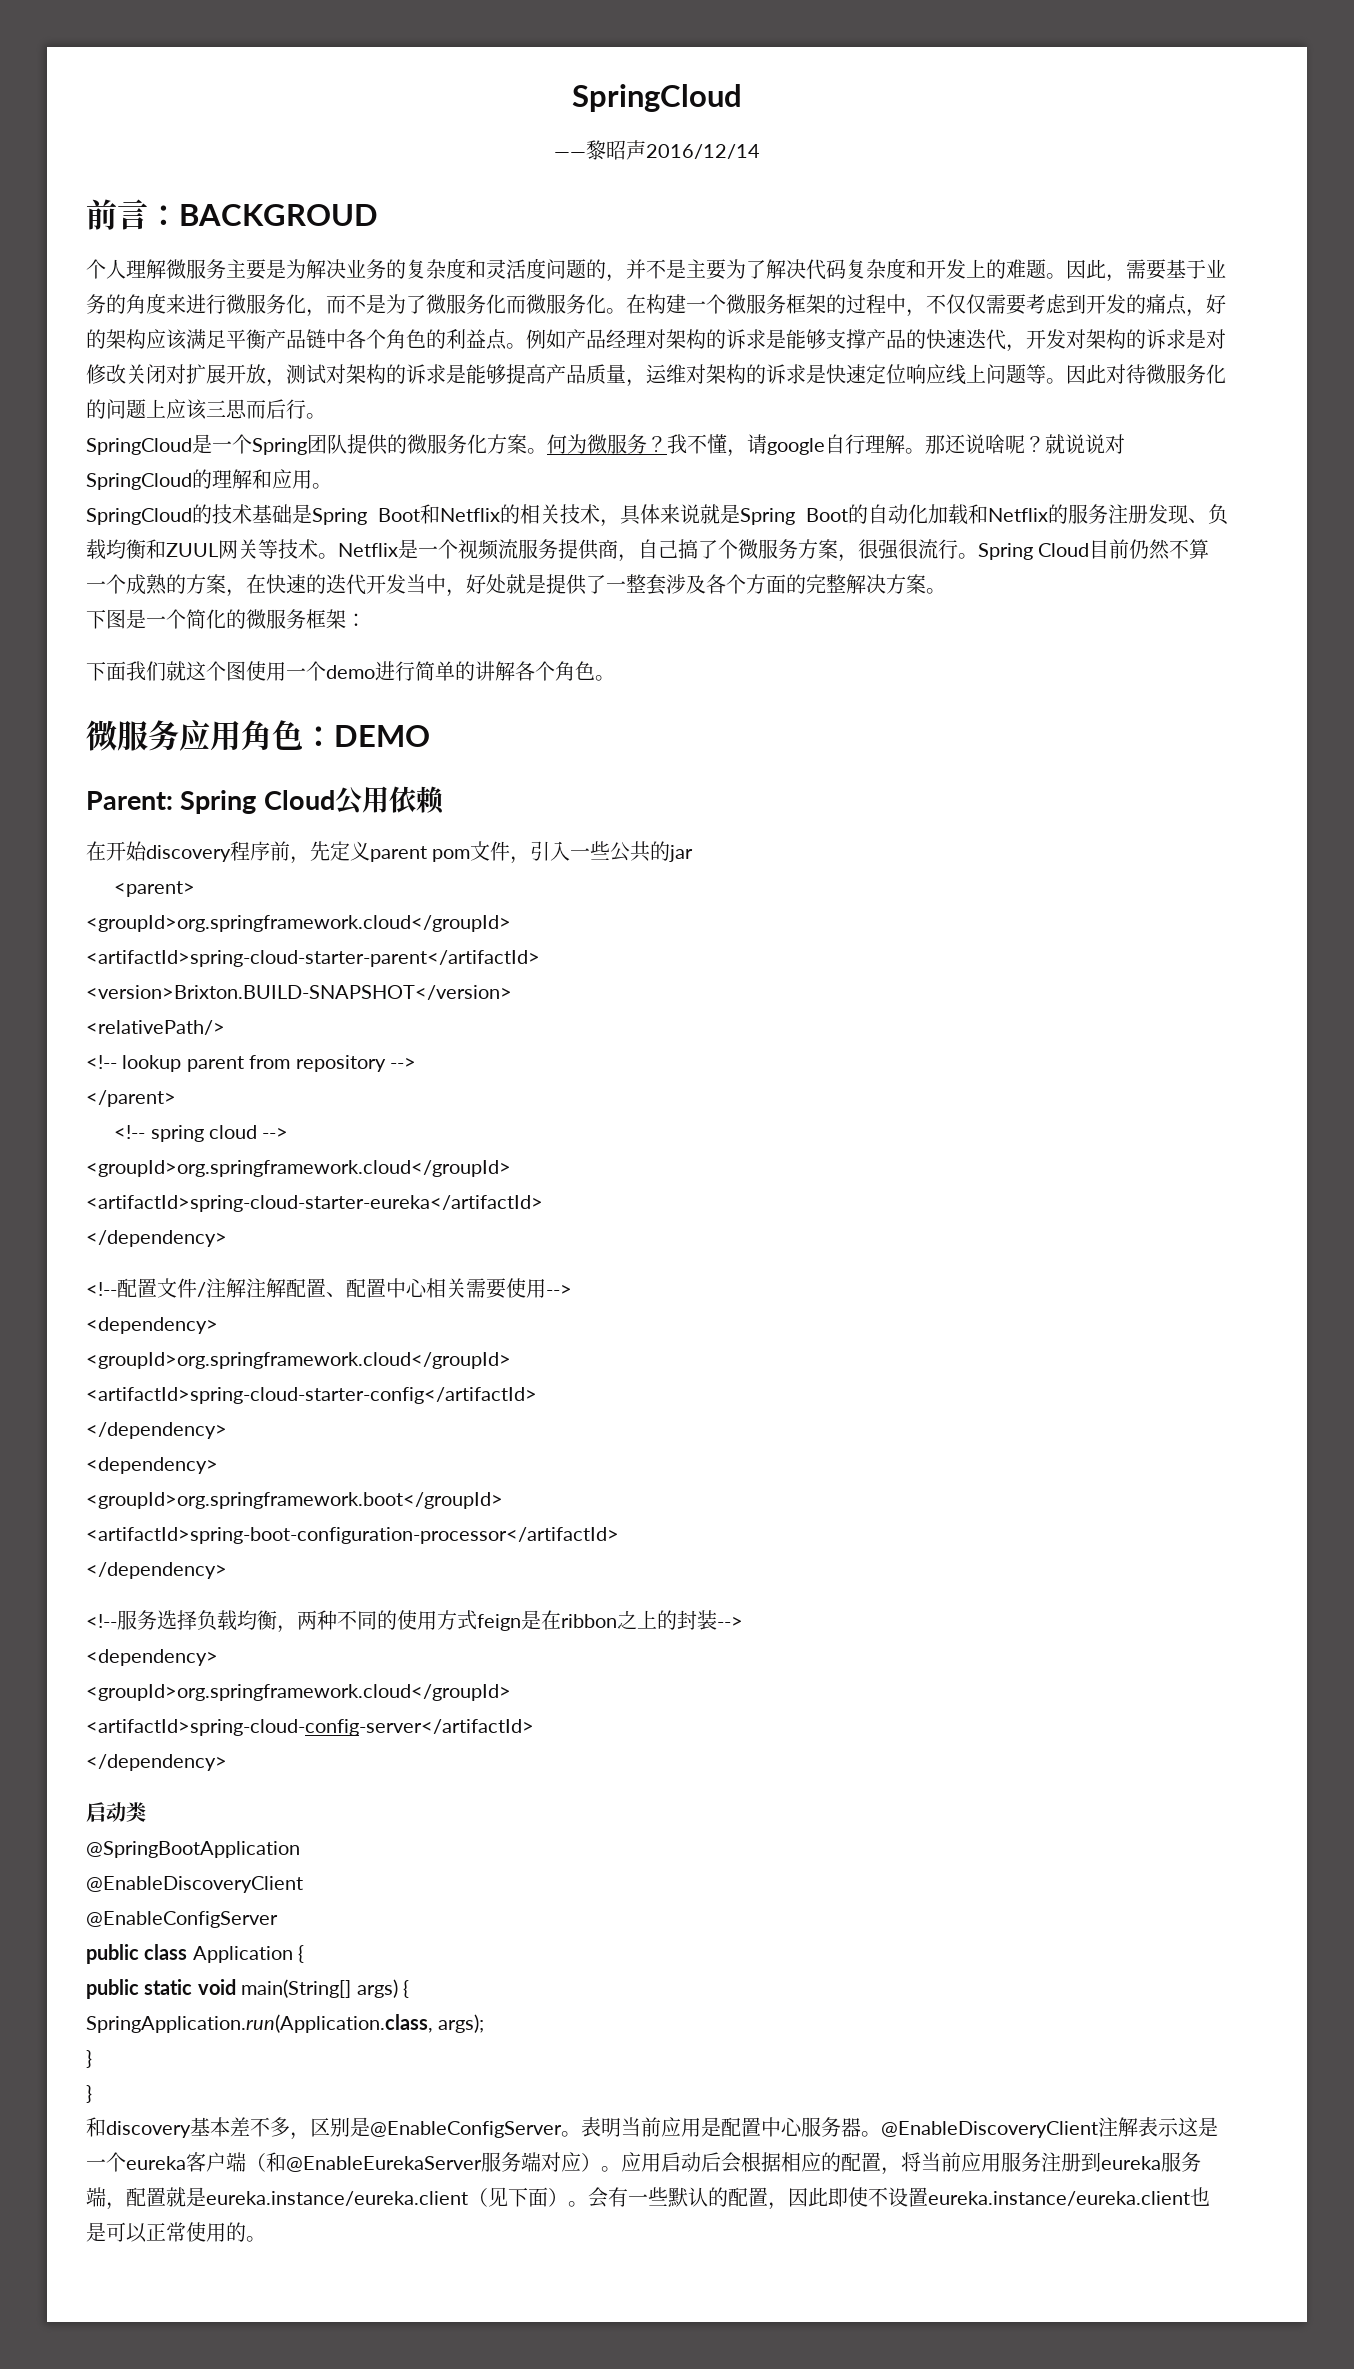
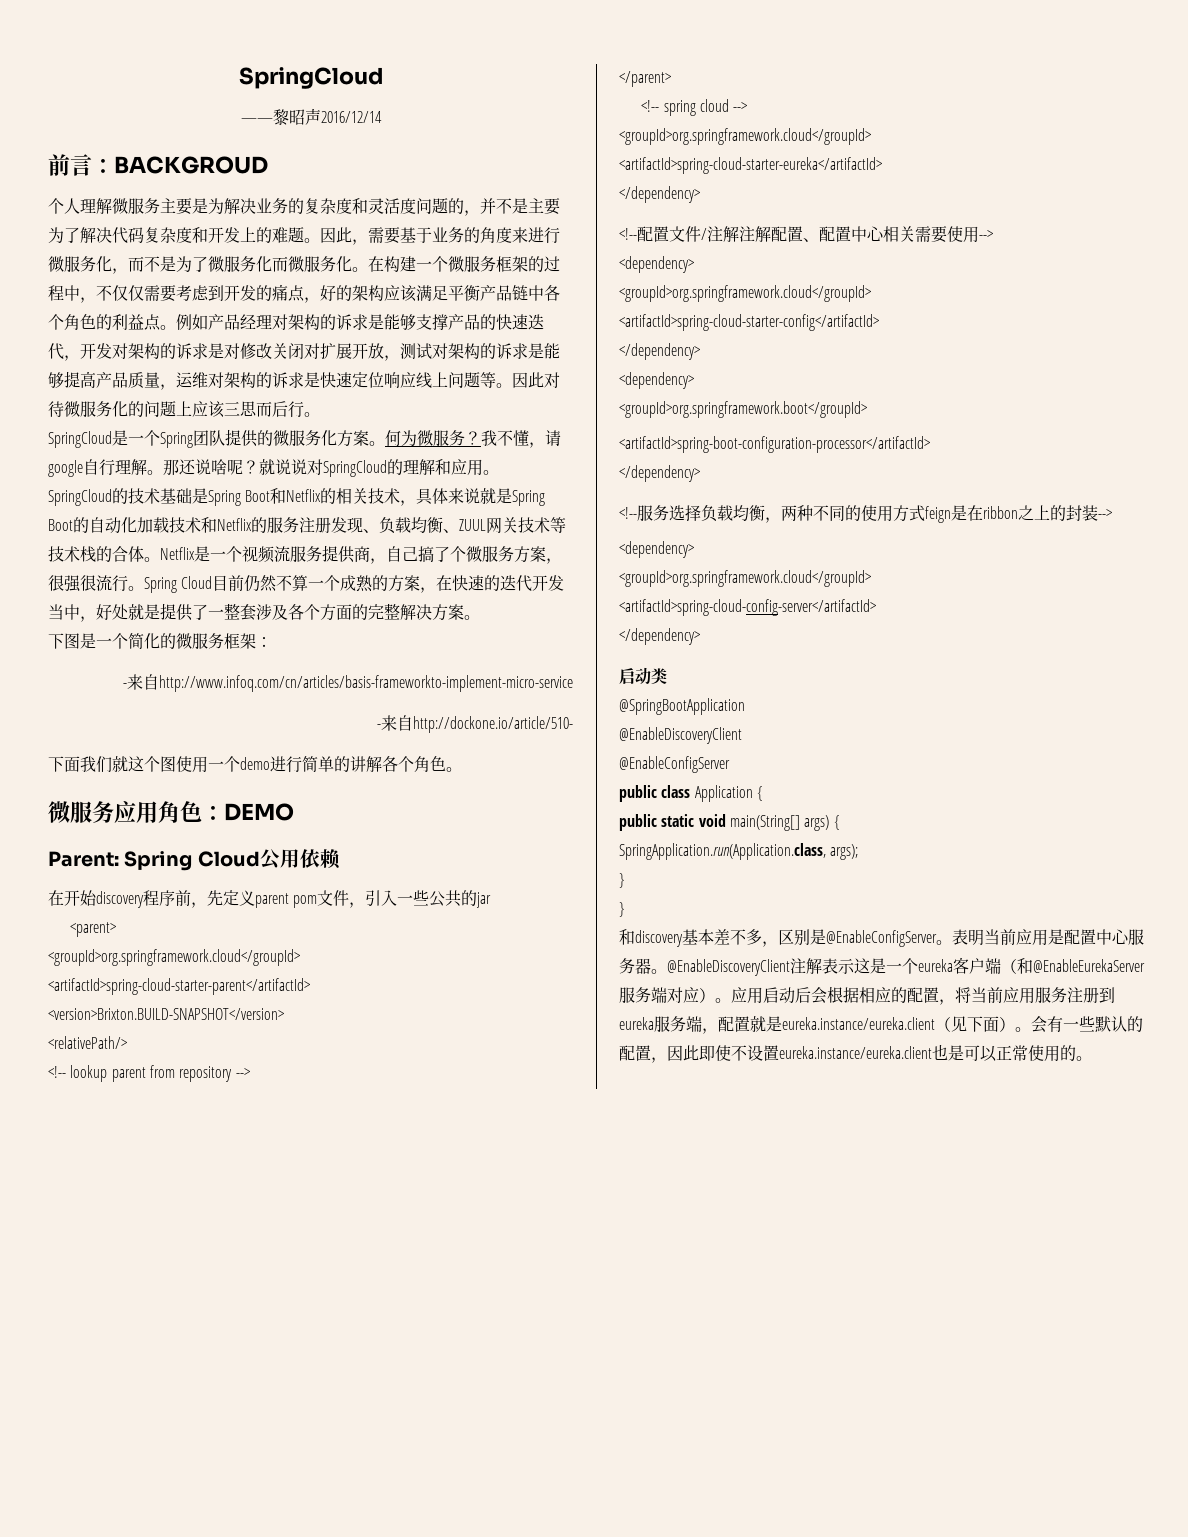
- SpringCloud的技术基础是Spring Boot和Netflix的相关技术，具体来说就是Spring Boot的自动化加载和Netflix的服务注册发现、负载均衡和ZUUL网关等技术。
+ SpringCloud的技术基础是Spring Boot和Netflix的相关技术，具体来说就是Spring Boot的自动化加载技术和Netflix的服务注册发现、负载均衡、ZUUL网关技术等技术栈的合体。
+ -来自http://www.infoq.com/cn/articles/basis-frameworkto-implement-micro-service
+ -来自http://dockone.io/article/510-

